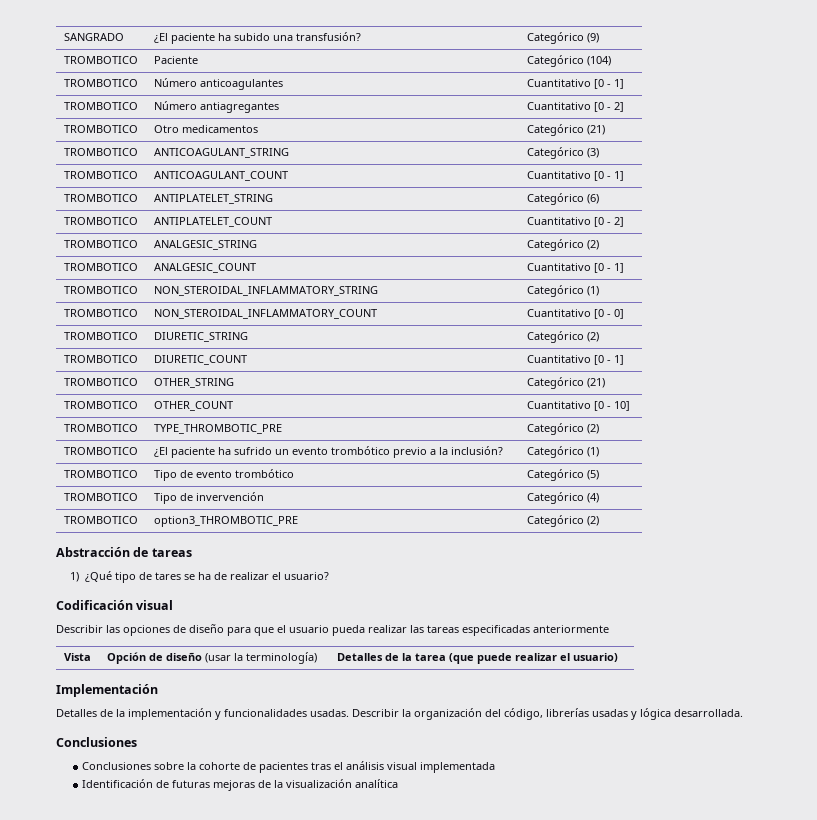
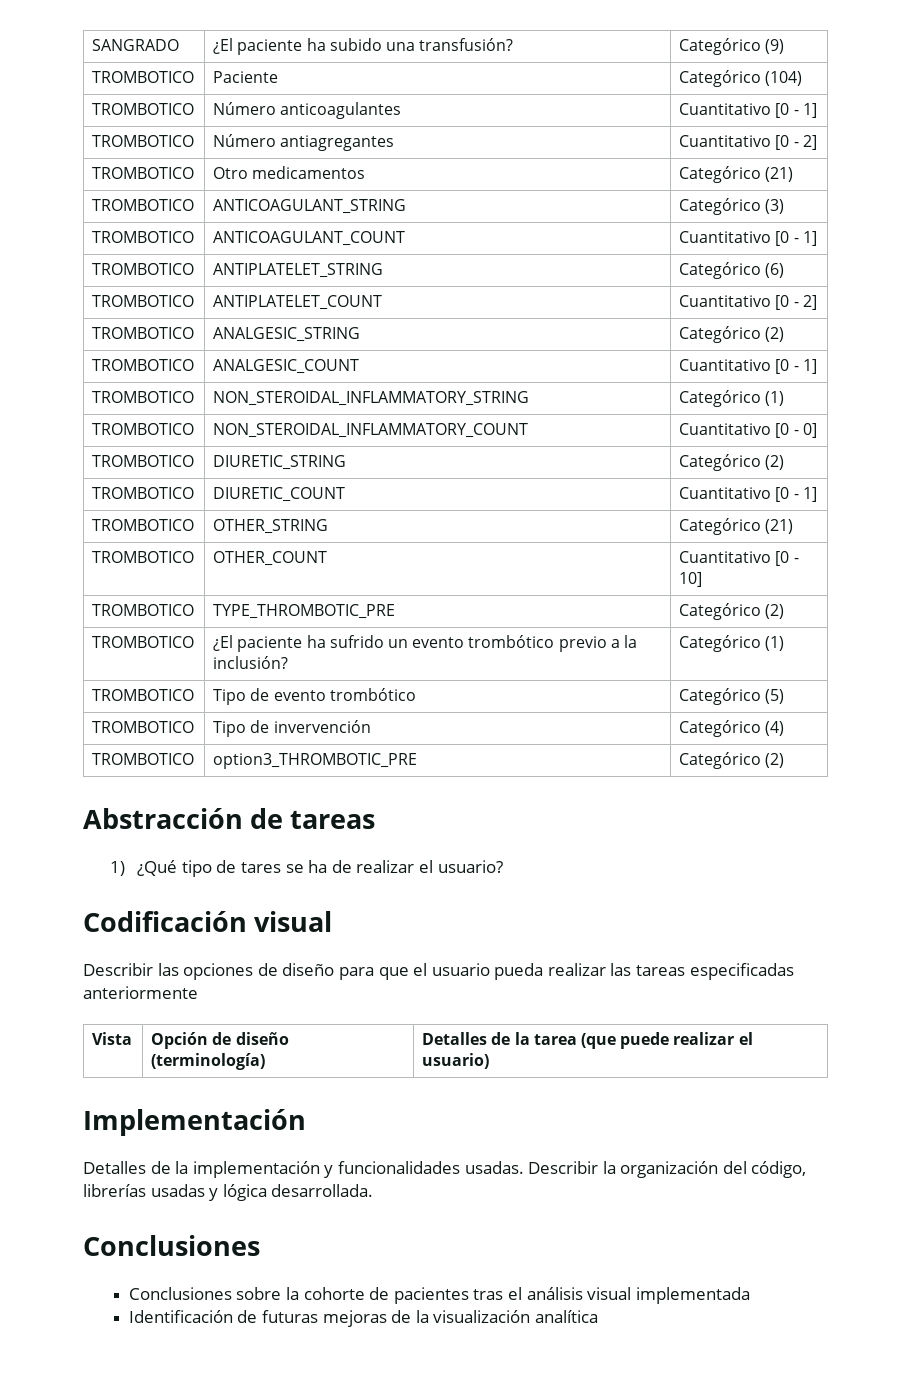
- Vista | Opción de diseño (usar la terminología) | Detalles de la tarea (que puede realizar el usuario)
+ Vista | Opción de diseño (terminología) | Detalles de la tarea (que puede realizar el usuario)

